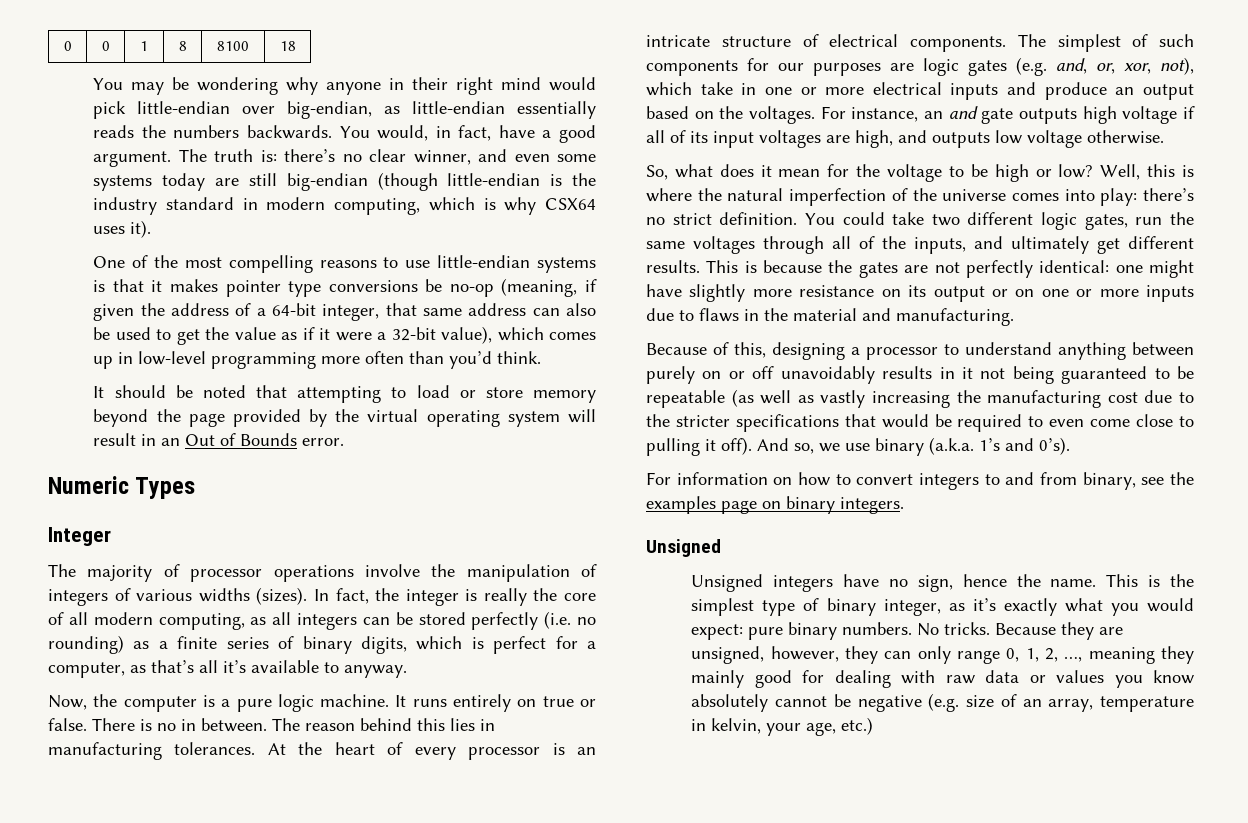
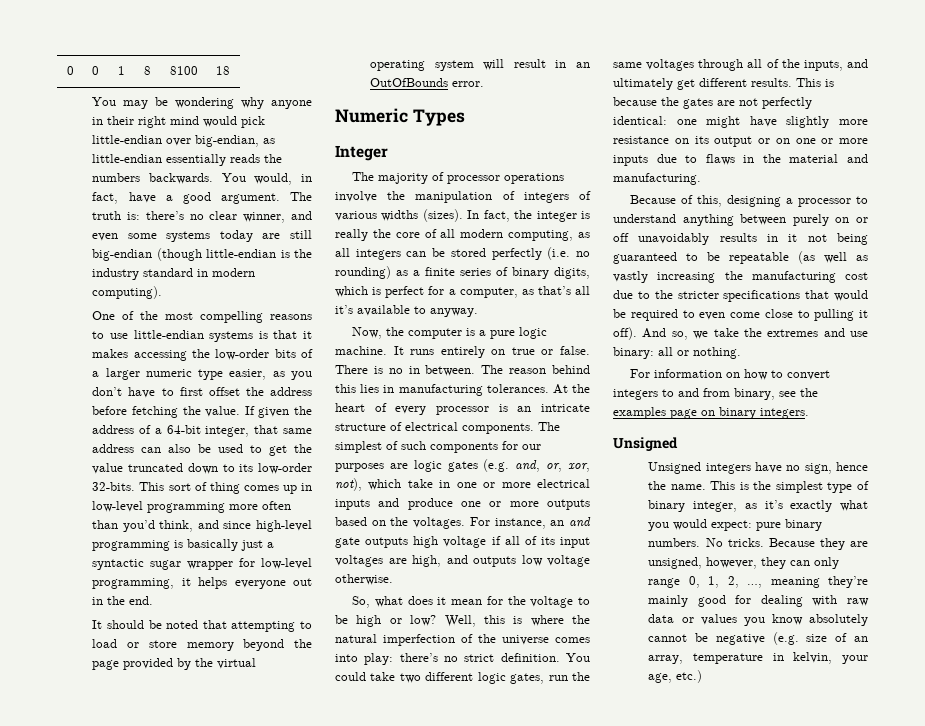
- The truth is: there’s no clear winner, and even some systems today are still big-endian (though little-endian is the industry standard in modern computing, which is why CSX64 uses it).
+ The truth is: there’s no clear winner, and even some systems today are still big-endian (though little-endian is the industry standard in modern computing).
- One of the most compelling reasons to use little-endian systems is that it makes pointer type conversions be no-op (meaning, if given the address of a 64-bit integer, that same address can also be used to get the value as if it were a 32-bit value), which comes up in low-level programming more often than you’d think.
+ One of the most compelling reasons to use little-endian systems is that it makes accessing the low-order bits of a larger numeric type easier, as you don’t have to first offset the address before fetching the value. If given the address of a 64-bit integer, that same address can also be used to get the value truncated down to its low-order 32-bits. This sort of thing comes up in low-level programming more often than you’d think, and since high-level programming is basically just a syntactic sugar wrapper for low-level programming, it helps everyone out in the end.
- It should be noted that attempting to load or store memory beyond the page provided by the virtual operating system will result in an Out of Bounds error.
+ It should be noted that attempting to load or store memory beyond the page provided by the virtual operating system will result in an OutOfBounds error.
- The simplest of such components for our purposes are logic gates (e.g. and, or, xor, not), which take in one or more electrical inputs and produce an output based on the voltages.
+ The simplest of such components for our purposes are logic gates (e.g. and, or, xor, not), which take in one or more electrical inputs and produce one or more outputs based on the voltages.
- And so, we use binary (a.k.a. 1’s and 0’s).
+ And so, we take the extremes and use binary: all or nothing.
- Because they are unsigned, however, they can only range 0, 1, 2, …, meaning they mainly good for dealing with raw data or values you know absolutely cannot be negative (e.g. size of an array, temperature in kelvin, your age, etc.)
+ Because they are unsigned, however, they can only range 0, 1, 2, …, meaning they’re mainly good for dealing with raw data or values you know absolutely cannot be negative (e.g. size of an array, temperature in kelvin, your age, etc.)

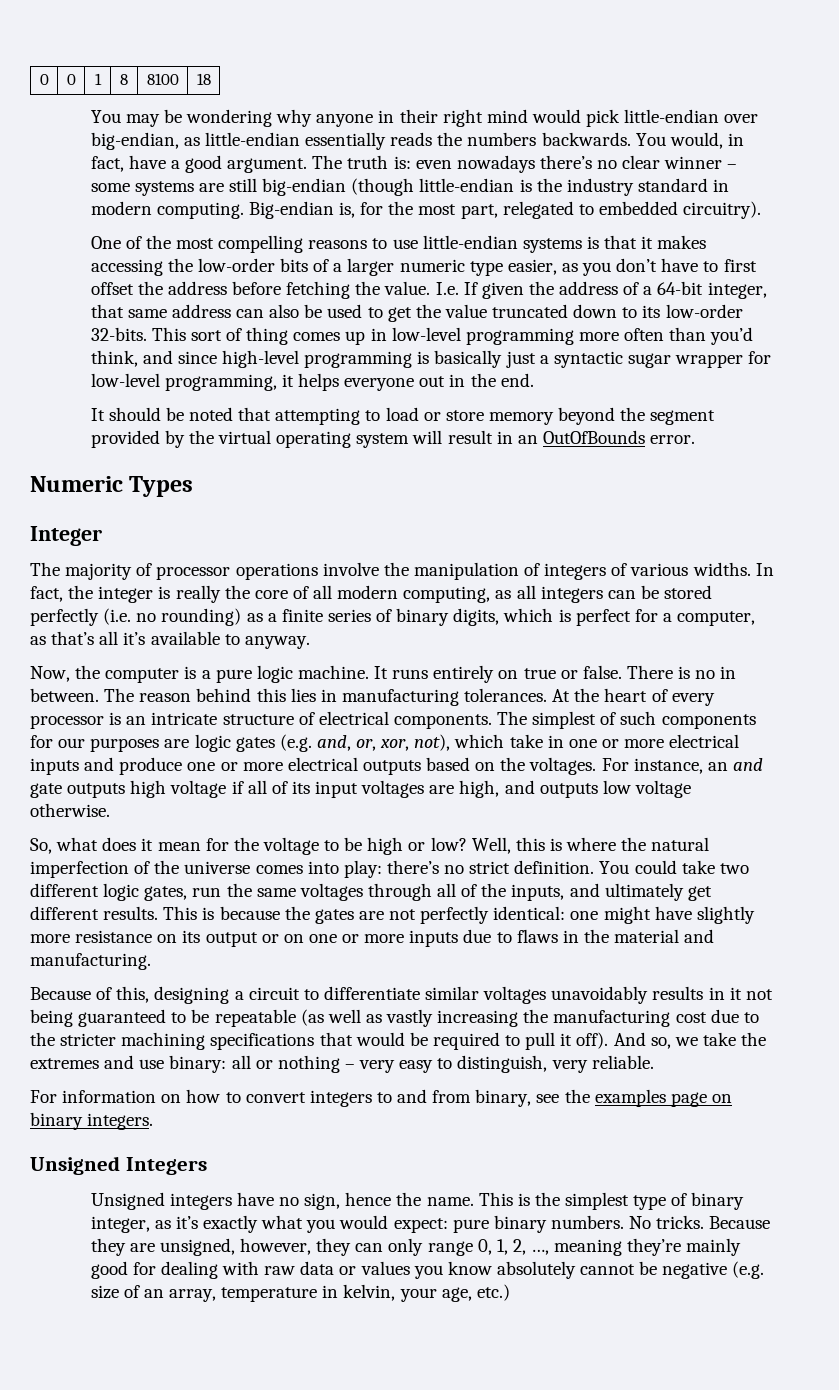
- The truth is: there’s no clear winner, and even some systems today are still big-endian (though little-endian is the industry standard in modern computing).
+ The truth is: even nowadays there’s no clear winner – some systems are still big-endian (though little-endian is the industry standard in modern computing. Big-endian is, for the most part, relegated to embedded circuitry).
- If given the address of a 64-bit integer, that same address can also be used to get the value truncated down to its low-order 32-bits.
+ I.e. If given the address of a 64-bit integer, that same address can also be used to get the value truncated down to its low-order 32-bits.
- It should be noted that attempting to load or store memory beyond the page provided by the virtual operating system will result in an OutOfBounds error.
+ It should be noted that attempting to load or store memory beyond the segment provided by the virtual operating system will result in an OutOfBounds error.
- The majority of processor operations involve the manipulation of integers of various widths (sizes).
+ The majority of processor operations involve the manipulation of integers of various widths.
- The simplest of such components for our purposes are logic gates (e.g. and, or, xor, not), which take in one or more electrical inputs and produce one or more outputs based on the voltages.
+ The simplest of such components for our purposes are logic gates (e.g. and, or, xor, not), which take in one or more electrical inputs and produce one or more electrical outputs based on the voltages.
- Because of this, designing a processor to understand anything between purely on or off unavoidably results in it not being guaranteed to be repeatable (as well as vastly increasing the manufacturing cost due to the stricter specifications that would be required to even come close to pulling it off).
+ Because of this, designing a circuit to differentiate similar voltages unavoidably results in it not being guaranteed to be repeatable (as well as vastly increasing the manufacturing cost due to the stricter machining specifications that would be required to pull it off).
- And so, we take the extremes and use binary: all or nothing.
+ And so, we take the extremes and use binary: all or nothing – very easy to distinguish, very reliable.
  For information on how to convert integers to and from binary, see the examples page on binary integers.
- Unsigned
+ Unsigned Integers

